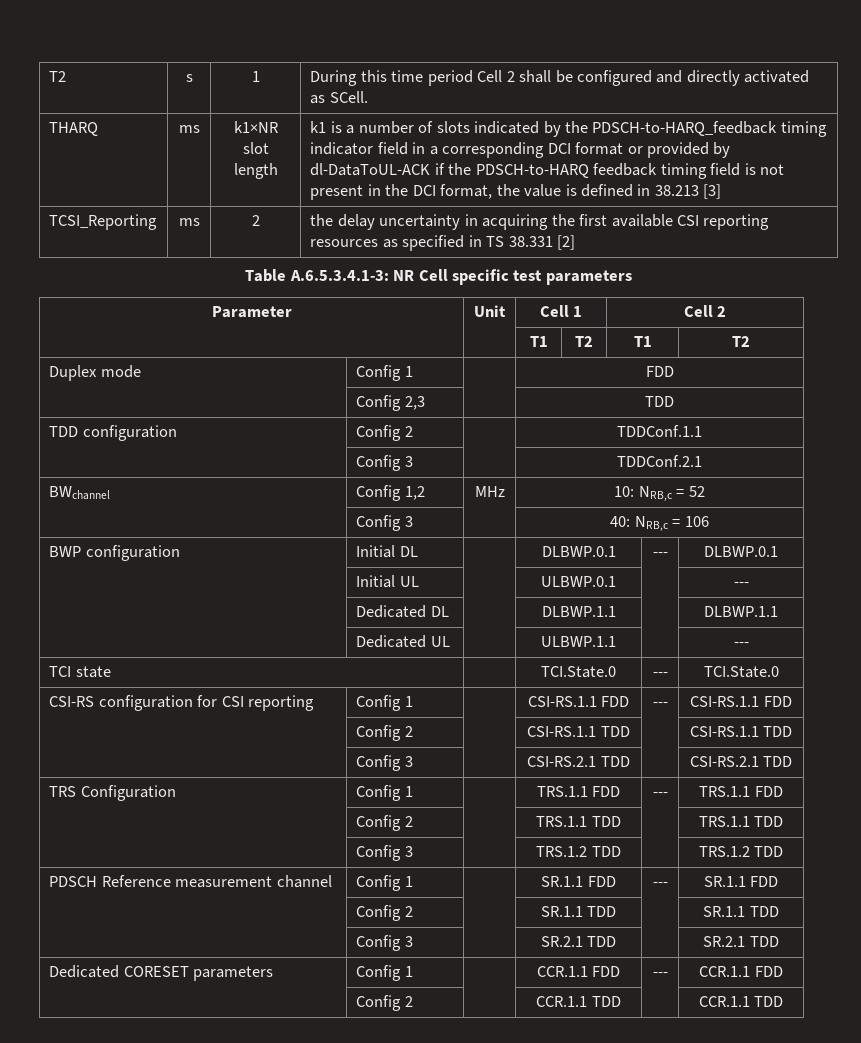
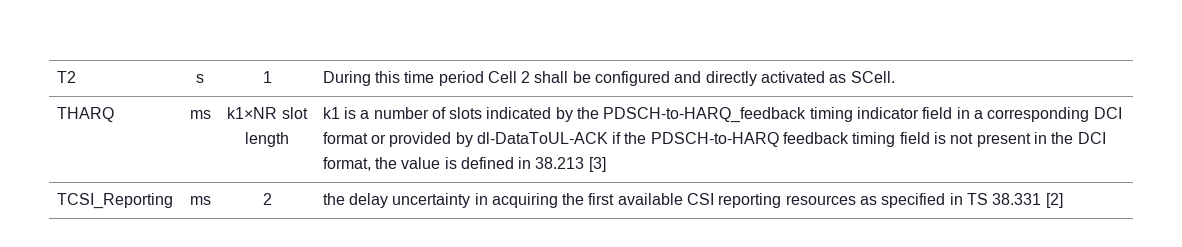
- Table A.6.5.3.4.1-3: NR Cell specific test parameters
- Parameter | Unit | Cell 1 | Cell 2
- | | T1 | T2 | T1 | T2
- Duplex mode | Config 1 | | FDD
- | Config 2,3 | | TDD
- TDD configuration | Config 2 | | TDDConf.1.1
- | Config 3 | | TDDConf.2.1
- BWchannel | Config 1,2 | MHz | 10: NRB,c = 52
- | Config 3 | | 40: NRB,c = 106
- BWP configuration | Initial DL | | DLBWP.0.1 | --- | DLBWP.0.1
- | Initial UL | | ULBWP.0.1 | | ---
- | Dedicated DL | | DLBWP.1.1 | | DLBWP.1.1
- | Dedicated UL | | ULBWP.1.1 | | ---
- TCI state | | TCI.State.0 | --- | TCI.State.0
- CSI-RS configuration for CSI reporting | Config 1 | | CSI-RS.1.1 FDD | --- | CSI-RS.1.1 FDD
- | Config 2 | | CSI-RS.1.1 TDD | | CSI-RS.1.1 TDD
- | Config 3 | | CSI-RS.2.1 TDD | | CSI-RS.2.1 TDD
- TRS Configuration | Config 1 | | TRS.1.1 FDD | --- | TRS.1.1 FDD
- | Config 2 | | TRS.1.1 TDD | | TRS.1.1 TDD
- | Config 3 | | TRS.1.2 TDD | | TRS.1.2 TDD
- PDSCH Reference measurement channel | Config 1 | | SR.1.1 FDD | --- | SR.1.1 FDD
- | Config 2 | | SR.1.1 TDD | | SR.1.1 TDD
- | Config 3 | | SR.2.1 TDD | | SR.2.1 TDD
- Dedicated CORESET parameters | Config 1 | | CCR.1.1 FDD | --- | CCR.1.1 FDD
- | Config 2 | | CCR.1.1 TDD | | CCR.1.1 TDD

